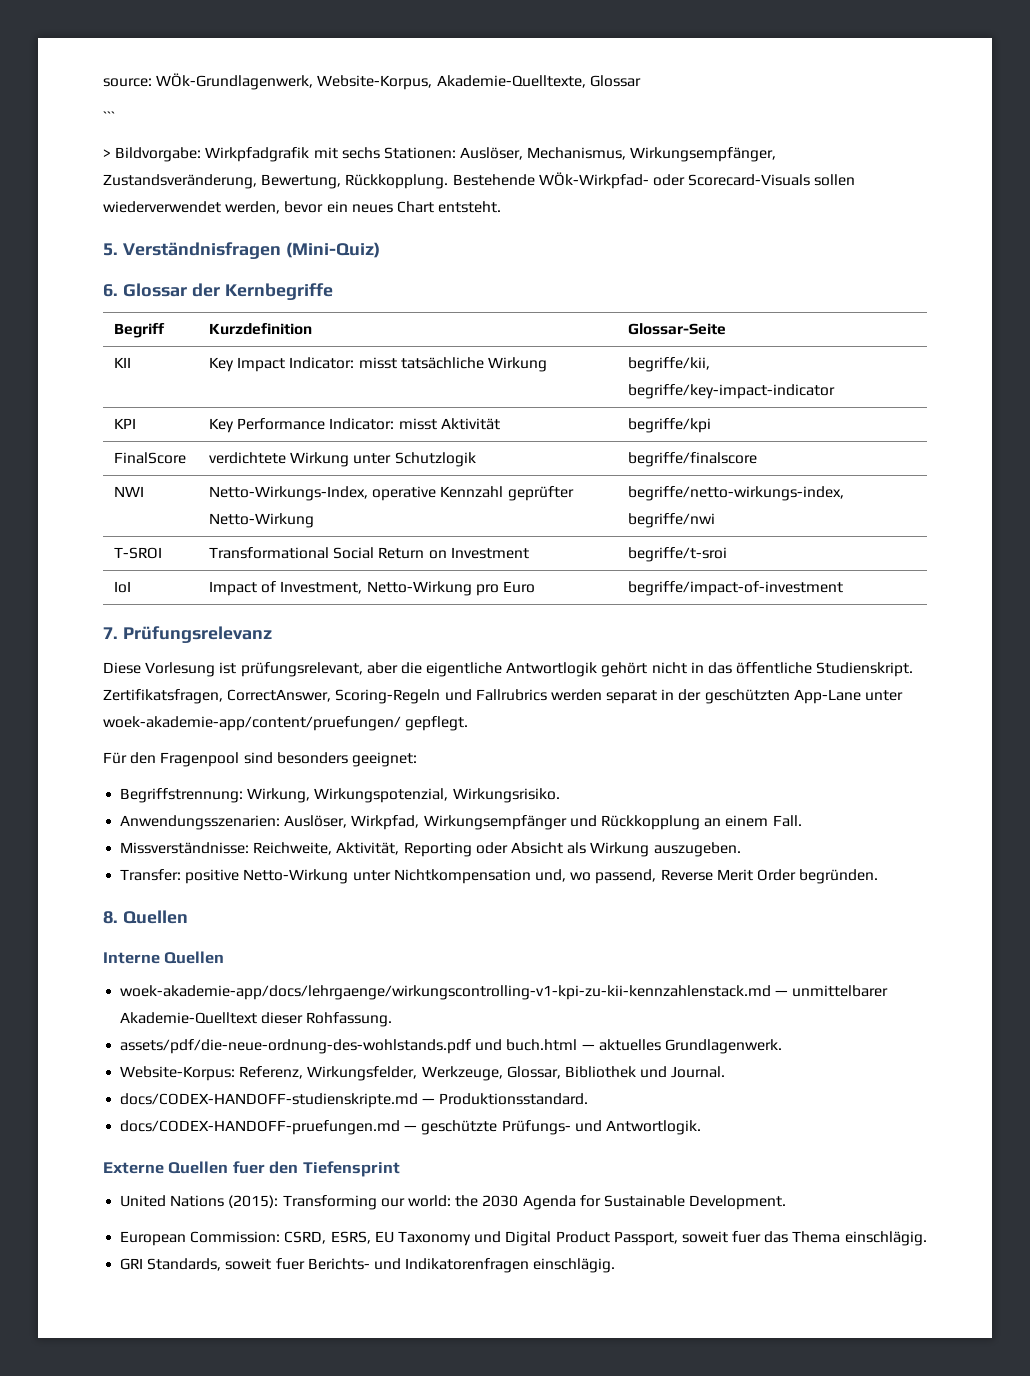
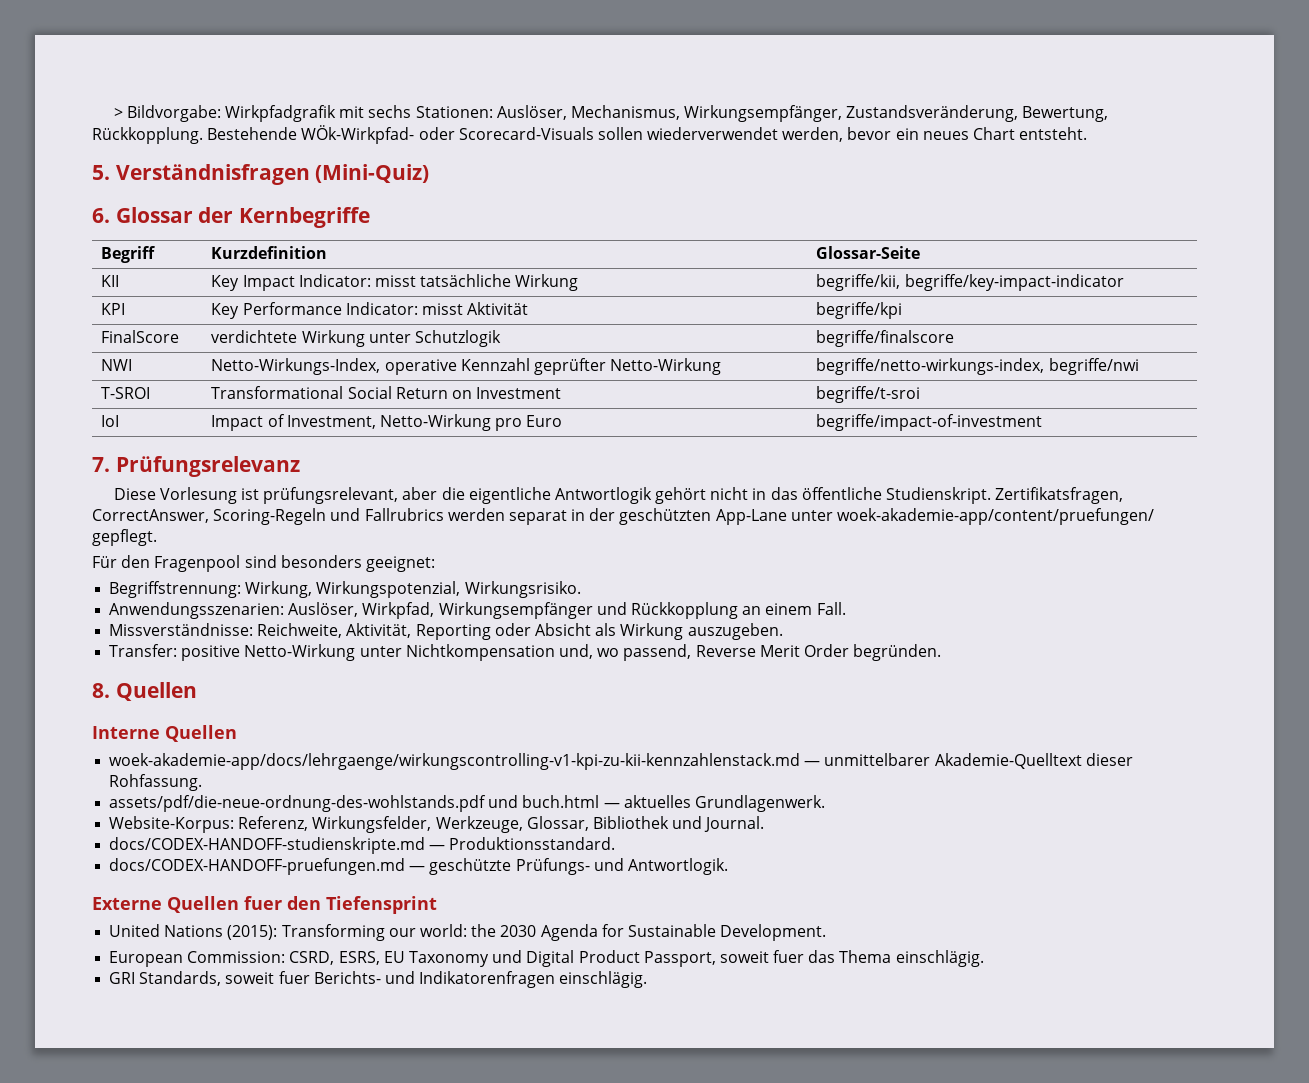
- source: WÖk-Grundlagenwerk, Website-Korpus, Akademie-Quelltexte, Glossar
- ```

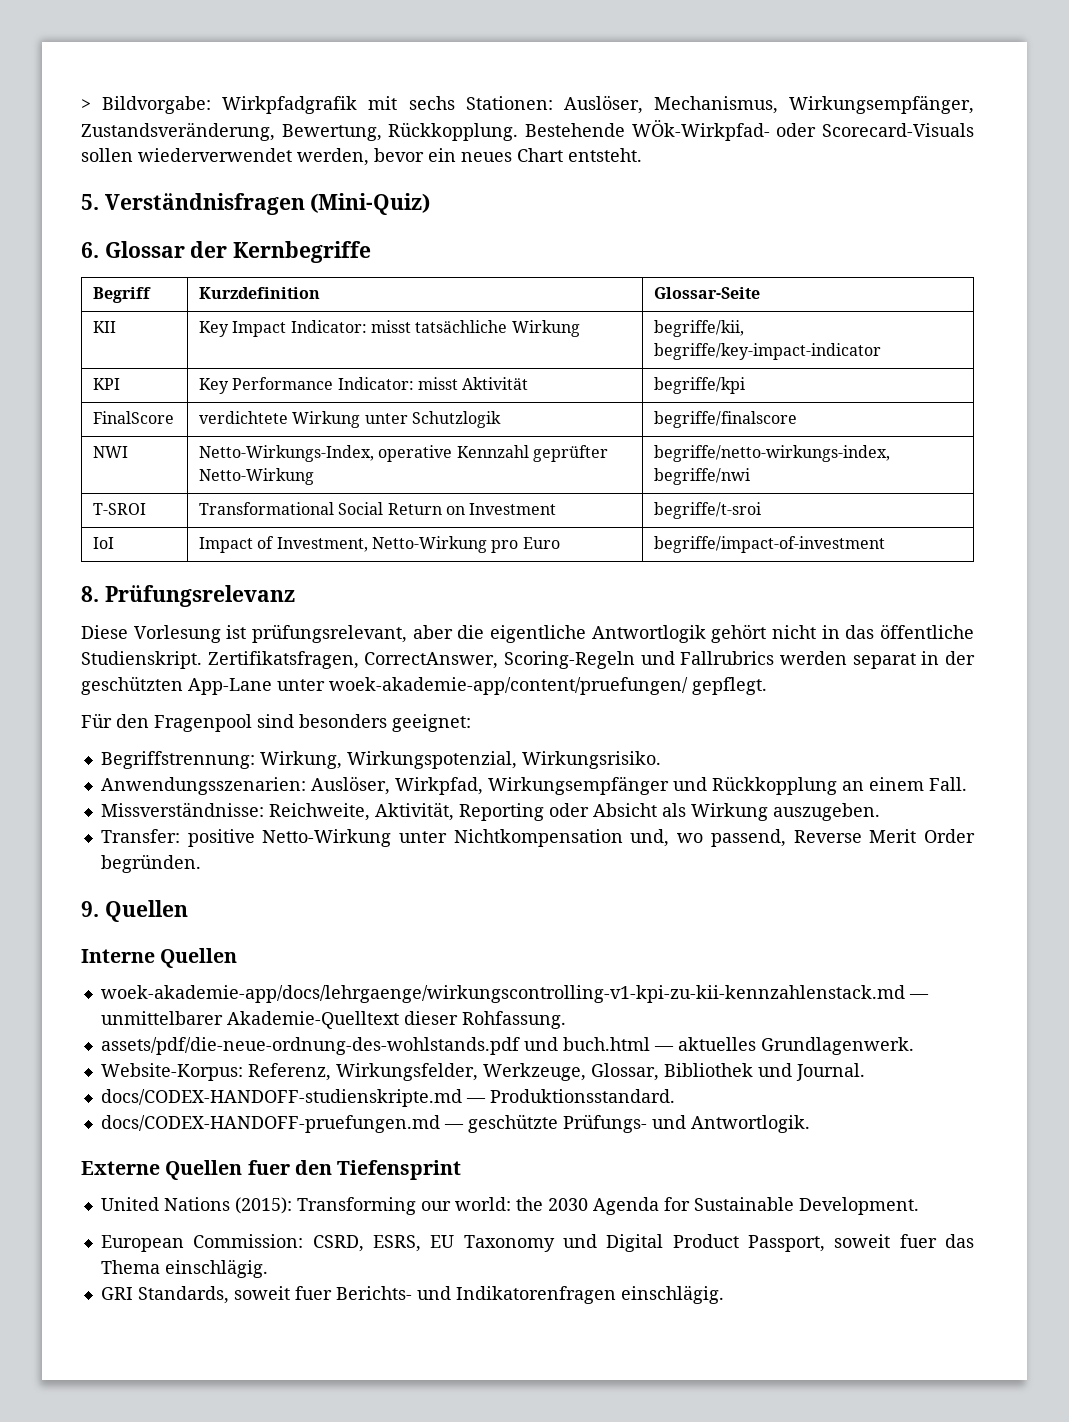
- 7. Prüfungsrelevanz
+ 8. Prüfungsrelevanz
- 8. Quellen
+ 9. Quellen

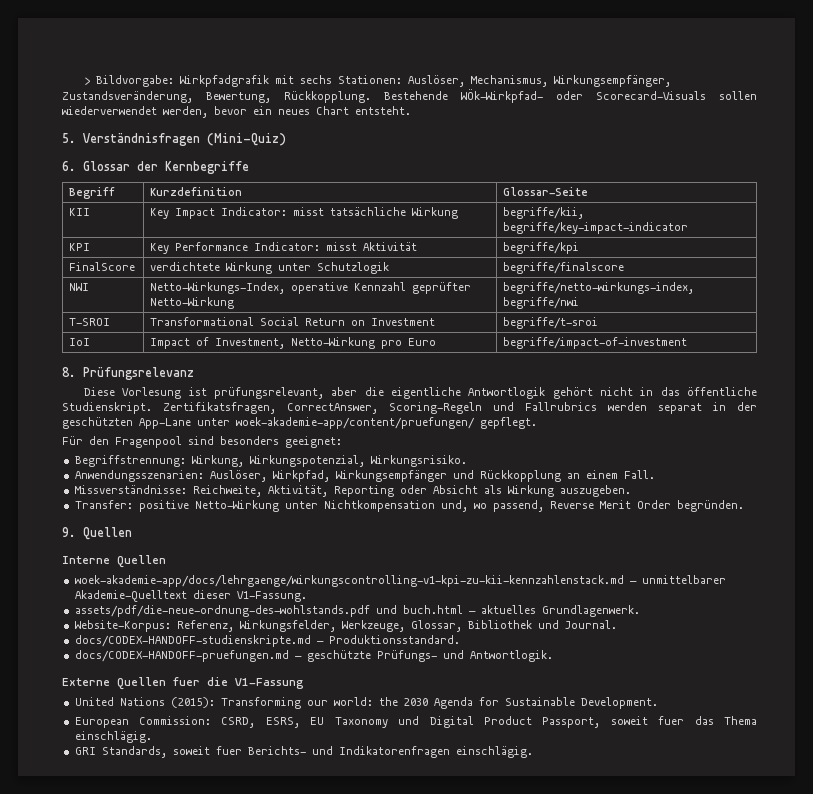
- woek-akademie-app/docs/lehrgaenge/wirkungscontrolling-v1-kpi-zu-kii-kennzahlenstack.md — unmittelbarer Akademie-Quelltext dieser Rohfassung.
+ woek-akademie-app/docs/lehrgaenge/wirkungscontrolling-v1-kpi-zu-kii-kennzahlenstack.md — unmittelbarer Akademie-Quelltext dieser V1-Fassung.
- Externe Quellen fuer den Tiefensprint
+ Externe Quellen fuer die V1-Fassung

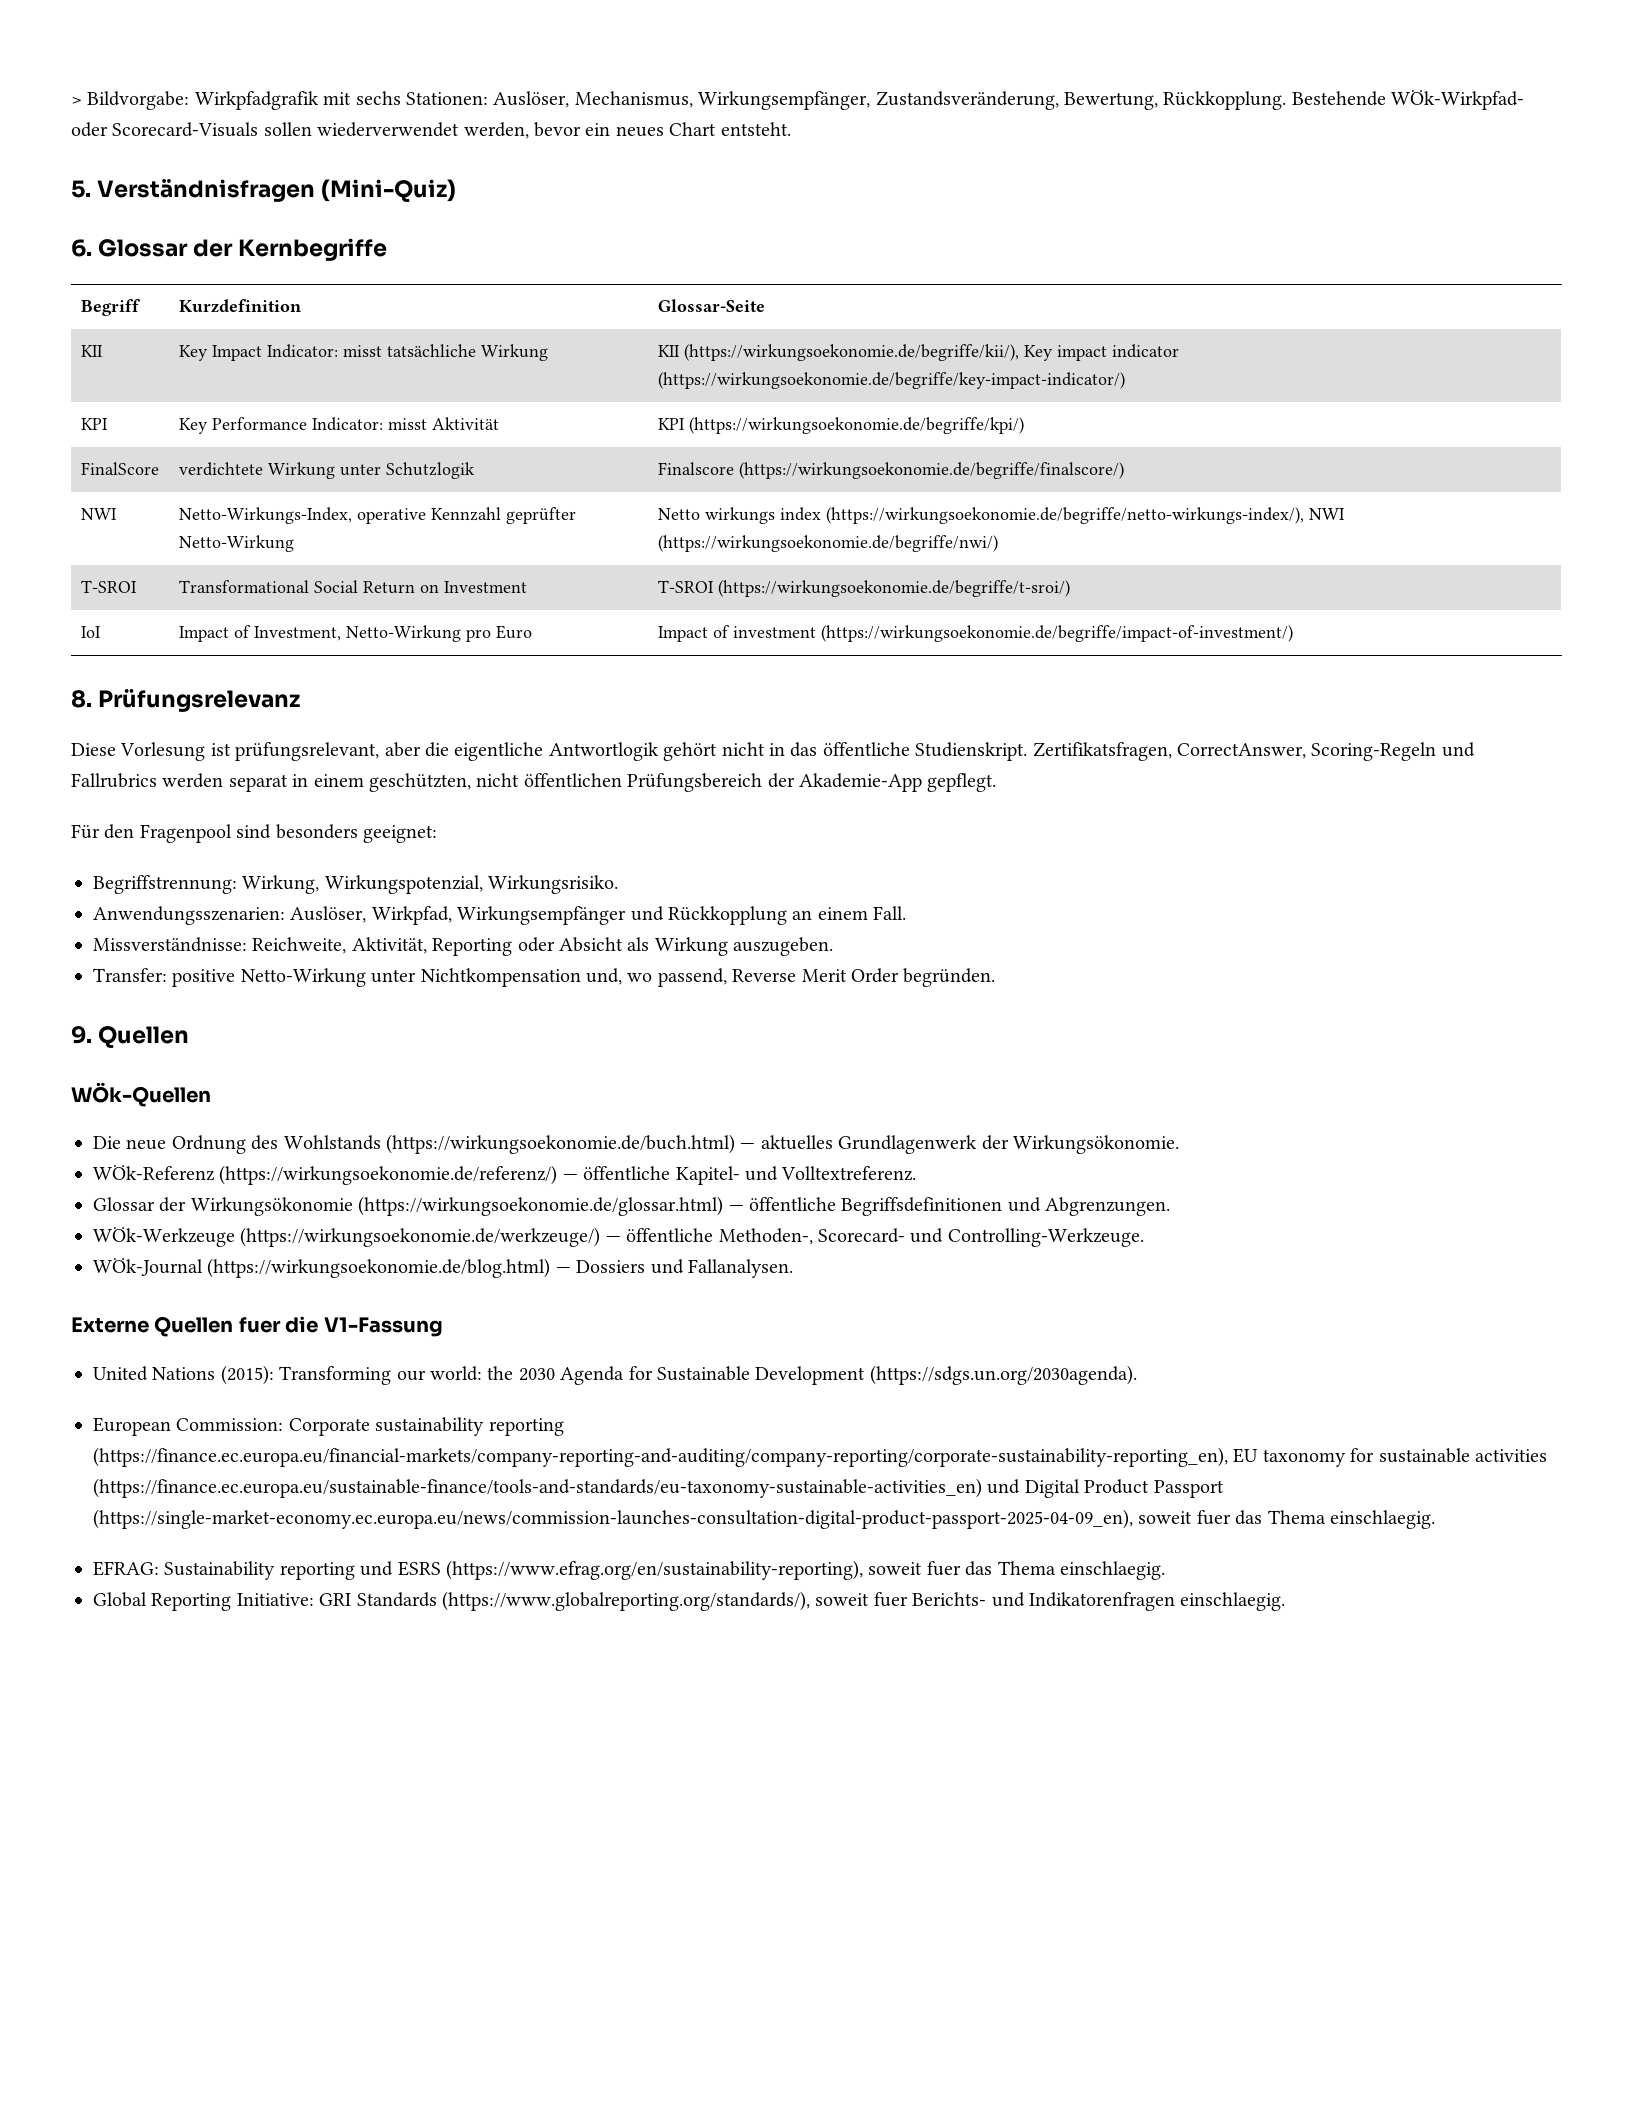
- KII | Key Impact Indicator: misst tatsächliche Wirkung | begriffe/kii, begriffe/key-impact-indicator
+ KII | Key Impact Indicator: misst tatsächliche Wirkung | KII (https://wirkungsoekonomie.de/begriffe/kii/), Key impact indicator (https://wirkungsoekonomie.de/begriffe/key-impact-indicator/)
- KPI | Key Performance Indicator: misst Aktivität | begriffe/kpi
+ KPI | Key Performance Indicator: misst Aktivität | KPI (https://wirkungsoekonomie.de/begriffe/kpi/)
- FinalScore | verdichtete Wirkung unter Schutzlogik | begriffe/finalscore
+ FinalScore | verdichtete Wirkung unter Schutzlogik | Finalscore (https://wirkungsoekonomie.de/begriffe/finalscore/)
- NWI | Netto-Wirkungs-Index, operative Kennzahl geprüfter Netto-Wirkung | begriffe/netto-wirkungs-index, begriffe/nwi
+ NWI | Netto-Wirkungs-Index, operative Kennzahl geprüfter Netto-Wirkung | Netto wirkungs index (https://wirkungsoekonomie.de/begriffe/netto-wirkungs-index/), NWI (https://wirkungsoekonomie.de/begriffe/nwi/)
- T-SROI | Transformational Social Return on Investment | begriffe/t-sroi
+ T-SROI | Transformational Social Return on Investment | T-SROI (https://wirkungsoekonomie.de/begriffe/t-sroi/)
- IoI | Impact of Investment, Netto-Wirkung pro Euro | begriffe/impact-of-investment
+ IoI | Impact of Investment, Netto-Wirkung pro Euro | Impact of investment (https://wirkungsoekonomie.de/begriffe/impact-of-investment/)
- Zertifikatsfragen, CorrectAnswer, Scoring-Regeln und Fallrubrics werden separat in der geschützten App-Lane unter woek-akademie-app/content/pruefungen/ gepflegt.
+ Zertifikatsfragen, CorrectAnswer, Scoring-Regeln und Fallrubrics werden separat in einem geschützten, nicht öffentlichen Prüfungsbereich der Akademie-App gepflegt.
- Interne Quellen
- woek-akademie-app/docs/lehrgaenge/wirkungscontrolling-v1-kpi-zu-kii-kennzahlenstack.md — unmittelbarer Akademie-Quelltext dieser V1-Fassung.
- assets/pdf/die-neue-ordnung-des-wohlstands.pdf und buch.html — aktuelles Grundlagenwerk.
- Website-Korpus: Referenz, Wirkungsfelder, Werkzeuge, Glossar, Bibliothek und Journal.
- docs/CODEX-HANDOFF-studienskripte.md — Produktionsstandard.
- docs/CODEX-HANDOFF-pruefungen.md — geschützte Prüfungs- und Antwortlogik.
+ WÖk-Quellen
+ Die neue Ordnung des Wohlstands (https://wirkungsoekonomie.de/buch.html) — aktuelles Grundlagenwerk der Wirkungsökonomie.
+ WÖk-Referenz (https://wirkungsoekonomie.de/referenz/) — öffentliche Kapitel- und Volltextreferenz.
+ Glossar der Wirkungsökonomie (https://wirkungsoekonomie.de/glossar.html) — öffentliche Begriffsdefinitionen und Abgrenzungen.
+ WÖk-Werkzeuge (https://wirkungsoekonomie.de/werkzeuge/) — öffentliche Methoden-, Scorecard- und Controlling-Werkzeuge.
+ WÖk-Journal (https://wirkungsoekonomie.de/blog.html) — Dossiers und Fallanalysen.
- United Nations (2015): Transforming our world: the 2030 Agenda for Sustainable Development.
+ United Nations (2015): Transforming our world: the 2030 Agenda for Sustainable Development (https://sdgs.un.org/2030agenda).
- European Commission: CSRD, ESRS, EU Taxonomy und Digital Product Passport, soweit fuer das Thema einschlägig.
- GRI Standards, soweit fuer Berichts- und Indikatorenfragen einschlägig.
+ European Commission: Corporate sustainability reporting (https://finance.ec.europa.eu/financial-markets/company-reporting-and-auditing/company-reporting/corporate-sustainability-reporting_en), EU taxonomy for sustainable activities (https://finance.ec.europa.eu/sustainable-finance/tools-and-standards/eu-taxonomy-sustainable-activities_en) und Digital Product Passport (https://single-market-economy.ec.europa.eu/news/commission-launches-consultation-digital-product-passport-2025-04-09_en), soweit fuer das Thema einschlaegig.
+ EFRAG: Sustainability reporting und ESRS (https://www.efrag.org/en/sustainability-reporting), soweit fuer das Thema einschlaegig.
+ Global Reporting Initiative: GRI Standards (https://www.globalreporting.org/standards/), soweit fuer Berichts- und Indikatorenfragen einschlaegig.

